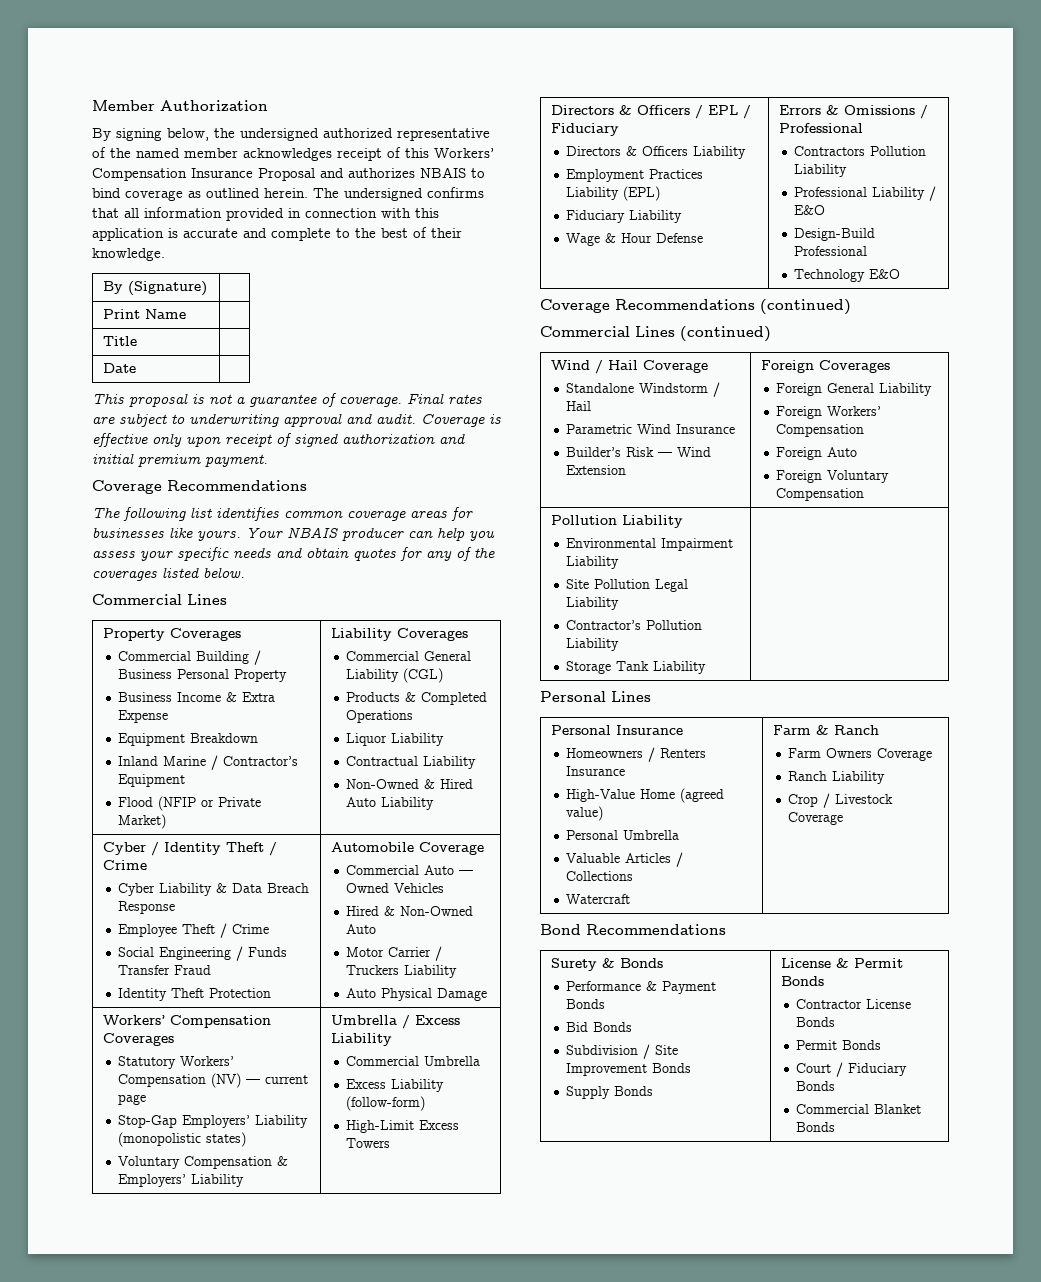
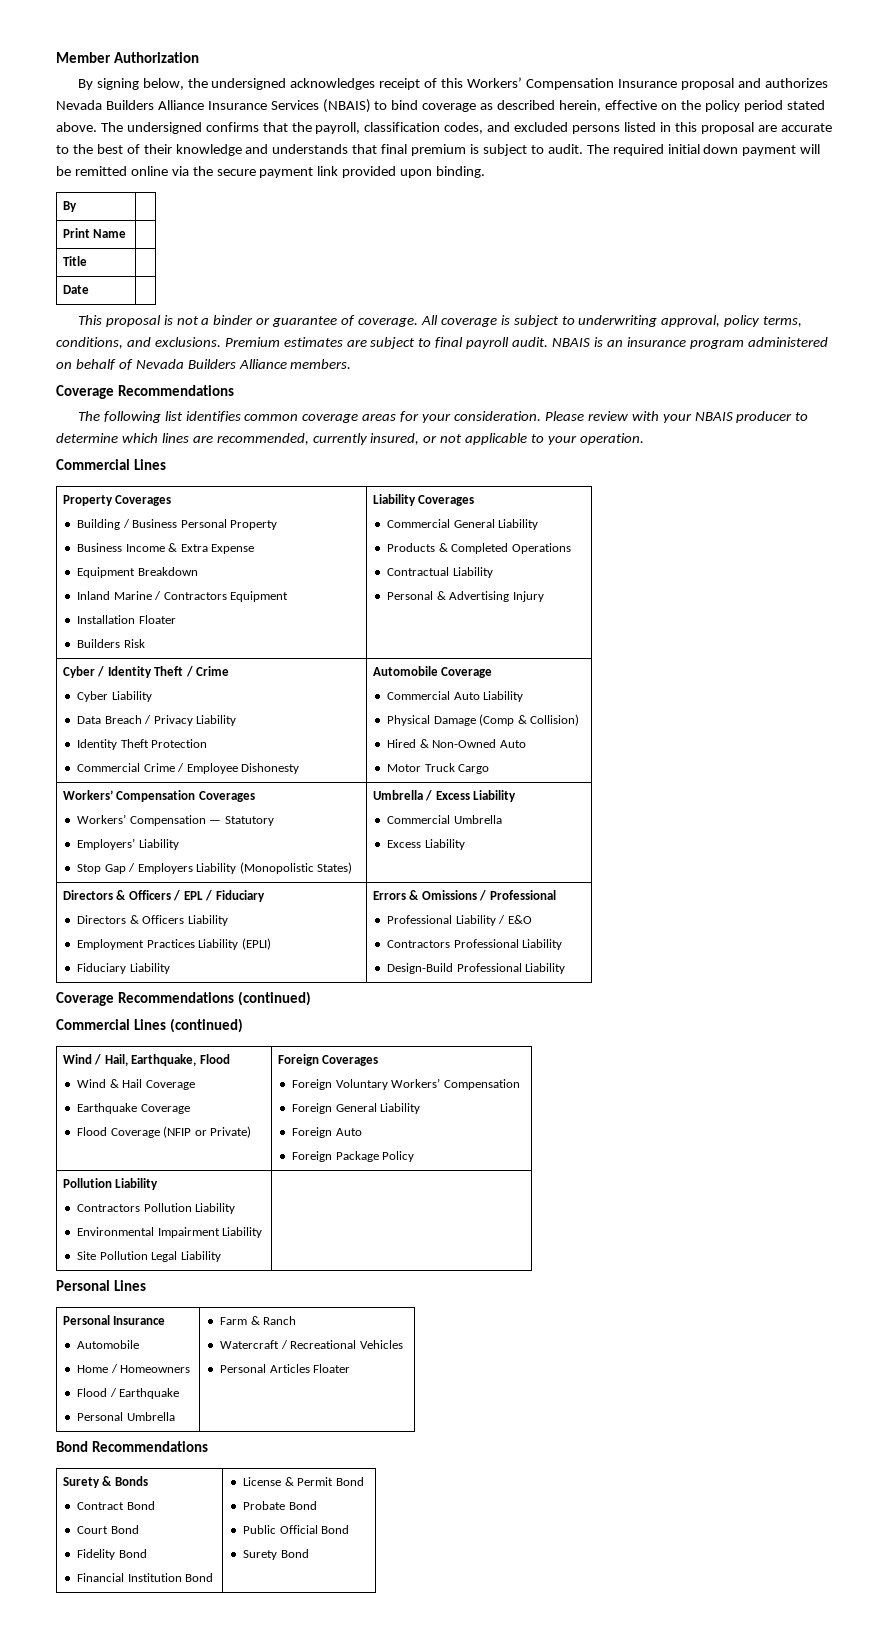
- By signing below, the undersigned authorized representative of the named member acknowledges receipt of this Workers’ Compensation Insurance Proposal and authorizes NBAIS to bind coverage as outlined herein. The undersigned confirms that all information provided in connection with this application is accurate and complete to the best of their knowledge.
- By (Signature) |
+ By signing below, the undersigned acknowledges receipt of this Workers’ Compensation Insurance proposal and authorizes Nevada Builders Alliance Insurance Services (NBAIS) to bind coverage as described herein, effective on the policy period stated above. The undersigned confirms that the payroll, classification codes, and excluded persons listed in this proposal are accurate to the best of their knowledge and understands that final premium is subject to audit. The required initial down payment will be remitted online via the secure payment link provided upon binding.
+ By |
- This proposal is not a guarantee of coverage.
+ This proposal is not a binder or guarantee of coverage.
- Final rates are subject to underwriting approval and audit. Coverage is effective only upon receipt of signed authorization and initial premium payment.
+ All coverage is subject to underwriting approval, policy terms, conditions, and exclusions. Premium estimates are subject to final payroll audit. NBAIS is an insurance program administered on behalf of Nevada Builders Alliance members.
- The following list identifies common coverage areas for businesses like yours. Your NBAIS producer can help you assess your specific needs and obtain quotes for any of the coverages listed below.
+ The following list identifies common coverage areas for your consideration. Please review with your NBAIS producer to determine which lines are recommended, currently insured, or not applicable to your operation.
- Commercial Building / Business Personal Property
+ Building / Business Personal Property
- Inland Marine / Contractor’s Equipment
+ Inland Marine / Contractors Equipment
- Flood (NFIP or Private Market)
+ Installation Floater
+ Builders Risk
- Commercial General Liability (CGL)
+ Commercial General Liability
- Liquor Liability
- Non-Owned & Hired Auto Liability
+ Personal & Advertising Injury
- Cyber Liability & Data Breach Response
- Employee Theft / Crime
- Social Engineering / Funds Transfer Fraud
- Identity Theft Protection | Automobile Coverage
- Commercial Auto — Owned Vehicles
+ Cyber Liability
+ Data Breach / Privacy Liability
+ Identity Theft Protection
+ Commercial Crime / Employee Dishonesty | Automobile Coverage
+ Commercial Auto Liability
+ Physical Damage (Comp & Collision)
- Motor Carrier / Truckers Liability
- Auto Physical Damage
+ Motor Truck Cargo
  Workers’ Compensation Coverages
- Statutory Workers’ Compensation (NV) — current page
- Stop-Gap Employers’ Liability (monopolistic states)
- Voluntary Compensation & Employers’ Liability | Umbrella / Excess Liability
+ Workers’ Compensation — Statutory
+ Employers’ Liability
+ Stop Gap / Employers Liability (Monopolistic States) | Umbrella / Excess Liability
  Commercial Umbrella
- Excess Liability (follow-form)
- High-Limit Excess Towers
+ Excess Liability
  Directors & Officers / EPL / Fiduciary
  Directors & Officers Liability
- Employment Practices Liability (EPL)
- Fiduciary Liability
- Wage & Hour Defense | Errors & Omissions / Professional
- Contractors Pollution Liability
+ Employment Practices Liability (EPLI)
+ Fiduciary Liability | Errors & Omissions / Professional
  Professional Liability / E&O
- Design-Build Professional
- Technology E&O
+ Contractors Professional Liability
+ Design-Build Professional Liability
- Wind / Hail Coverage
- Standalone Windstorm / Hail
- Parametric Wind Insurance
- Builder’s Risk — Wind Extension | Foreign Coverages
+ Wind / Hail, Earthquake, Flood
+ Wind & Hail Coverage
+ Earthquake Coverage
+ Flood Coverage (NFIP or Private) | Foreign Coverages
+ Foreign Voluntary Workers’ Compensation
  Foreign General Liability
- Foreign Workers’ Compensation
  Foreign Auto
- Foreign Voluntary Compensation
+ Foreign Package Policy
  Pollution Liability
+ Contractors Pollution Liability
  Environmental Impairment Liability
- Site Pollution Legal Liability
- Contractor’s Pollution Liability
- Storage Tank Liability |
+ Site Pollution Legal Liability |
  Personal Lines
  Personal Insurance
- Homeowners / Renters Insurance
- High-Value Home (agreed value)
- Personal Umbrella
- Valuable Articles / Collections
- Watercraft | Farm & Ranch
- Farm Owners Coverage
- Ranch Liability
- Crop / Livestock Coverage
+ Automobile
+ Home / Homeowners
+ Flood / Earthquake
+ Personal Umbrella | Farm & Ranch
+ Watercraft / Recreational Vehicles
+ Personal Articles Floater
  Surety & Bonds
- Performance & Payment Bonds
- Bid Bonds
- Subdivision / Site Improvement Bonds
- Supply Bonds | License & Permit Bonds
- Contractor License Bonds
- Permit Bonds
- Court / Fiduciary Bonds
- Commercial Blanket Bonds
+ Contract Bond
+ Court Bond
+ Fidelity Bond
+ Financial Institution Bond | License & Permit Bond
+ Probate Bond
+ Public Official Bond
+ Surety Bond

